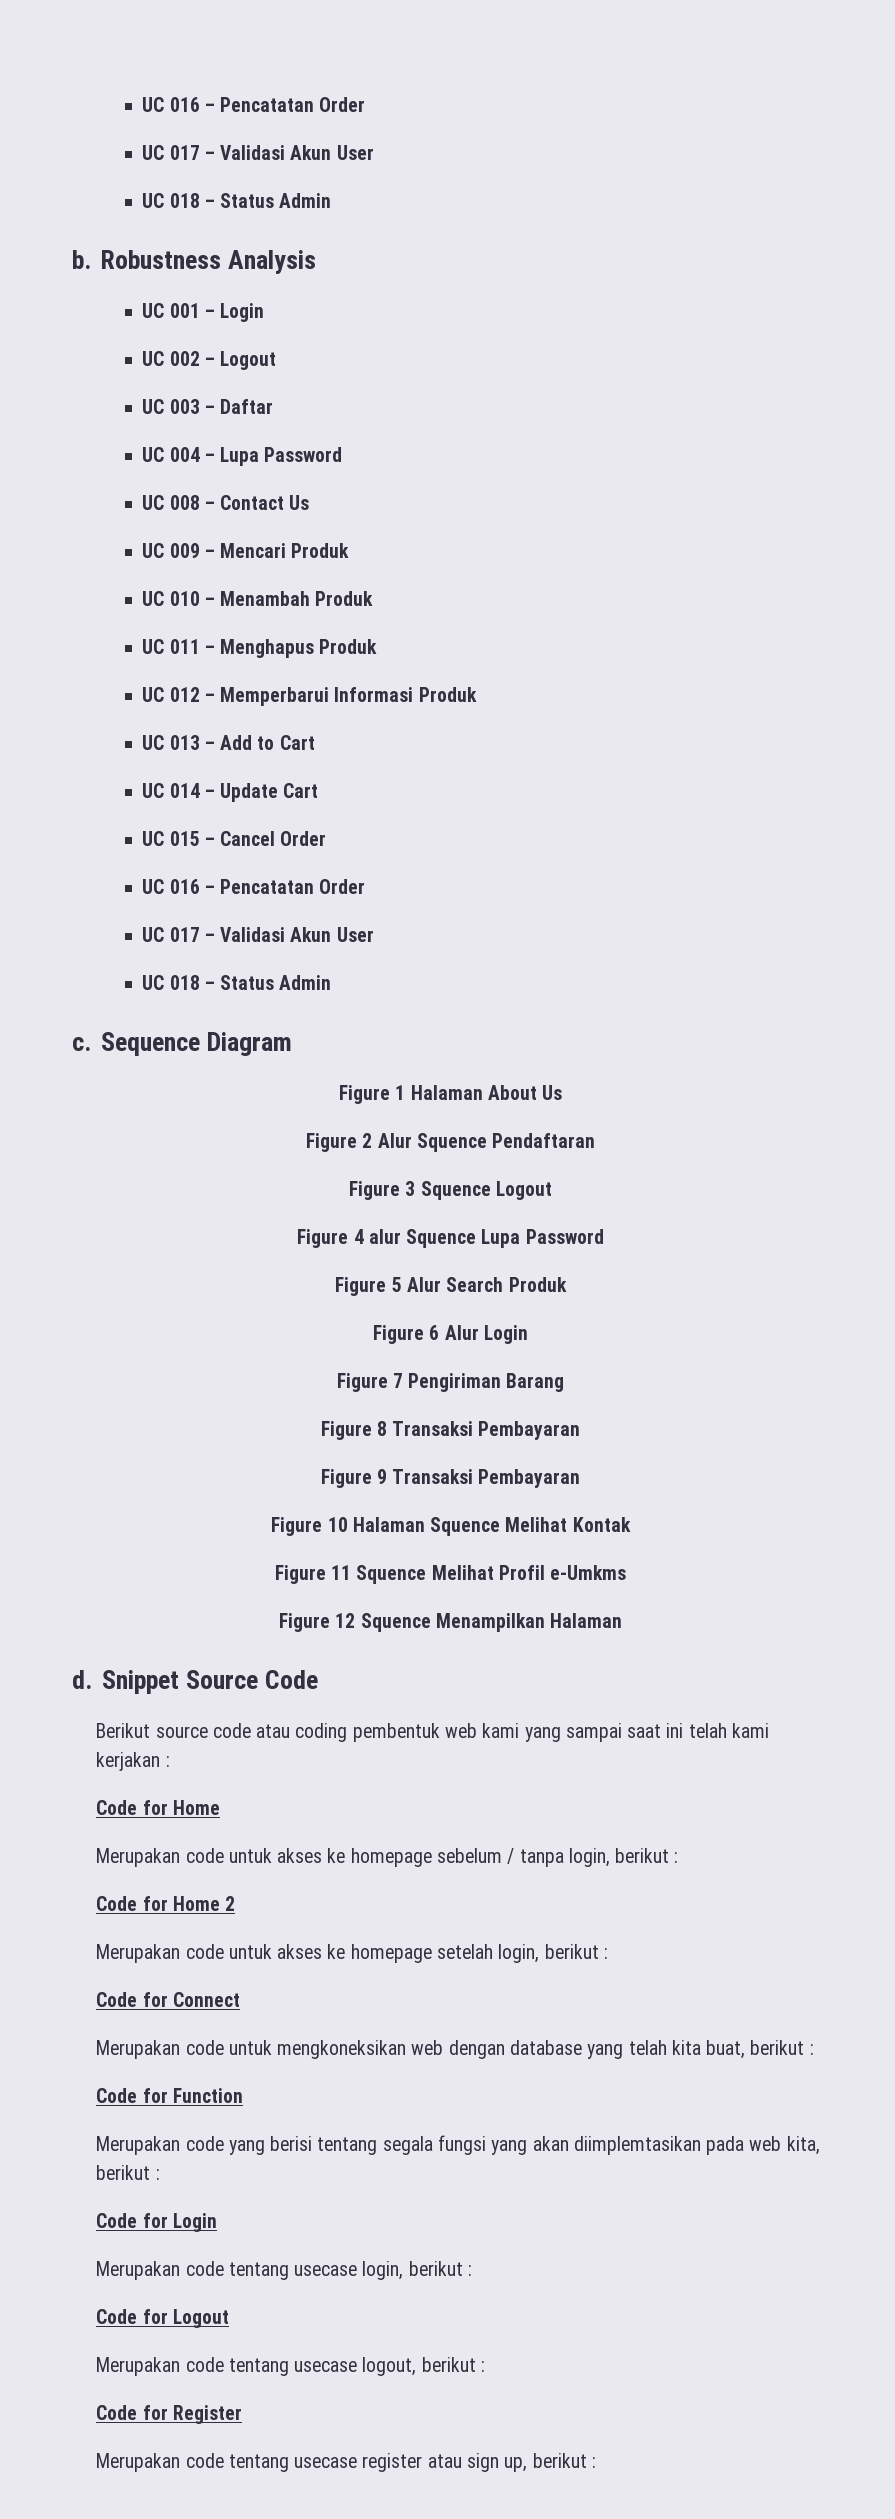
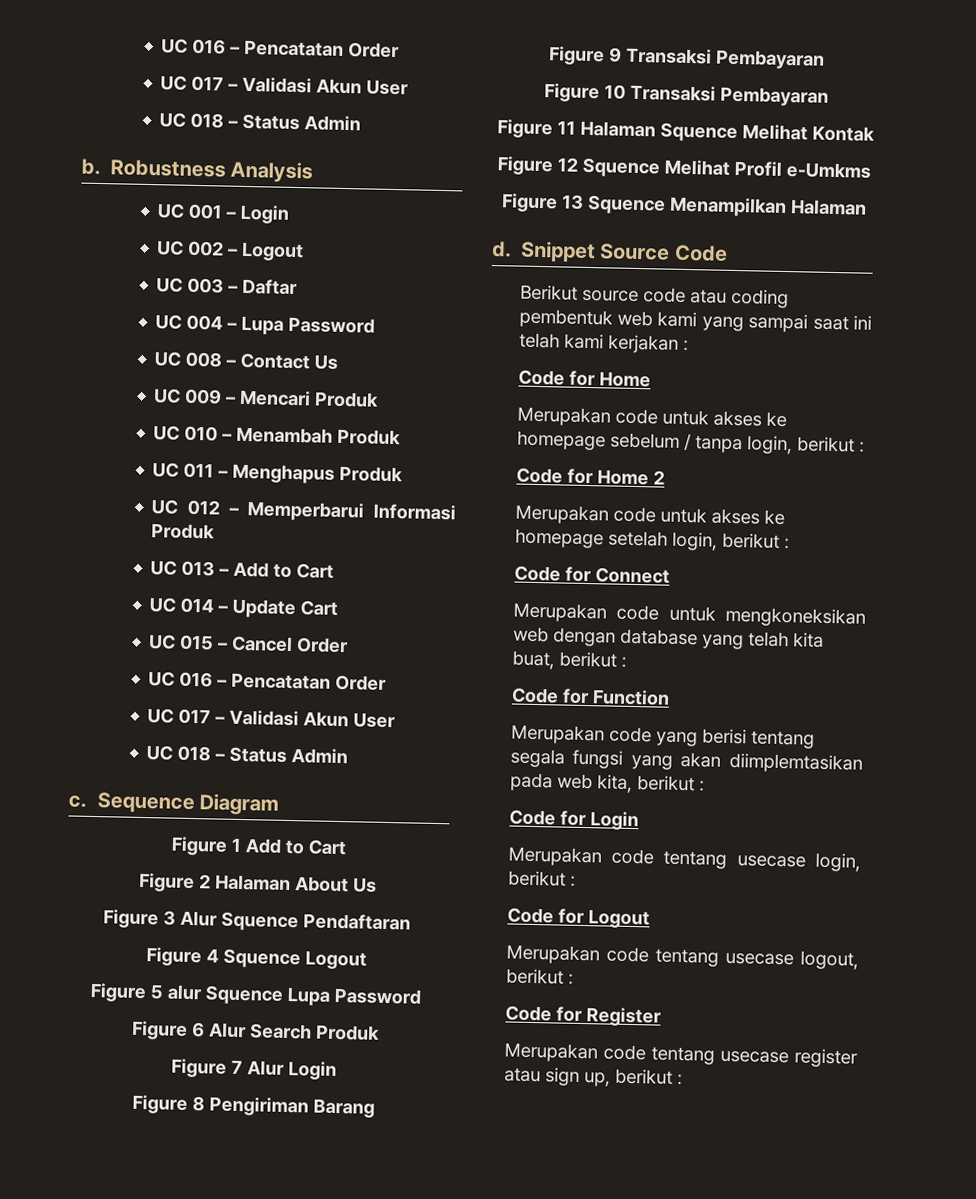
- Figure 1 Halaman About Us
+ Figure 1 Add to Cart
+ Figure 2 Halaman About Us
- Figure 2 Alur Squence Pendaftaran
+ Figure 3 Alur Squence Pendaftaran
- Figure 3 Squence Logout
+ Figure 4 Squence Logout
- Figure 4 alur Squence Lupa Password
+ Figure 5 alur Squence Lupa Password
- Figure 5 Alur Search Produk
+ Figure 6 Alur Search Produk
- Figure 6 Alur Login
+ Figure 7 Alur Login
- Figure 7 Pengiriman Barang
+ Figure 8 Pengiriman Barang
- Figure 8 Transaksi Pembayaran
- Figure 10 Halaman Squence Melihat Kontak
+ Figure 10 Transaksi Pembayaran
+ Figure 11 Halaman Squence Melihat Kontak
- Figure 11 Squence Melihat Profil e-Umkms
+ Figure 12 Squence Melihat Profil e-Umkms
- Figure 12 Squence Menampilkan Halaman
+ Figure 13 Squence Menampilkan Halaman

